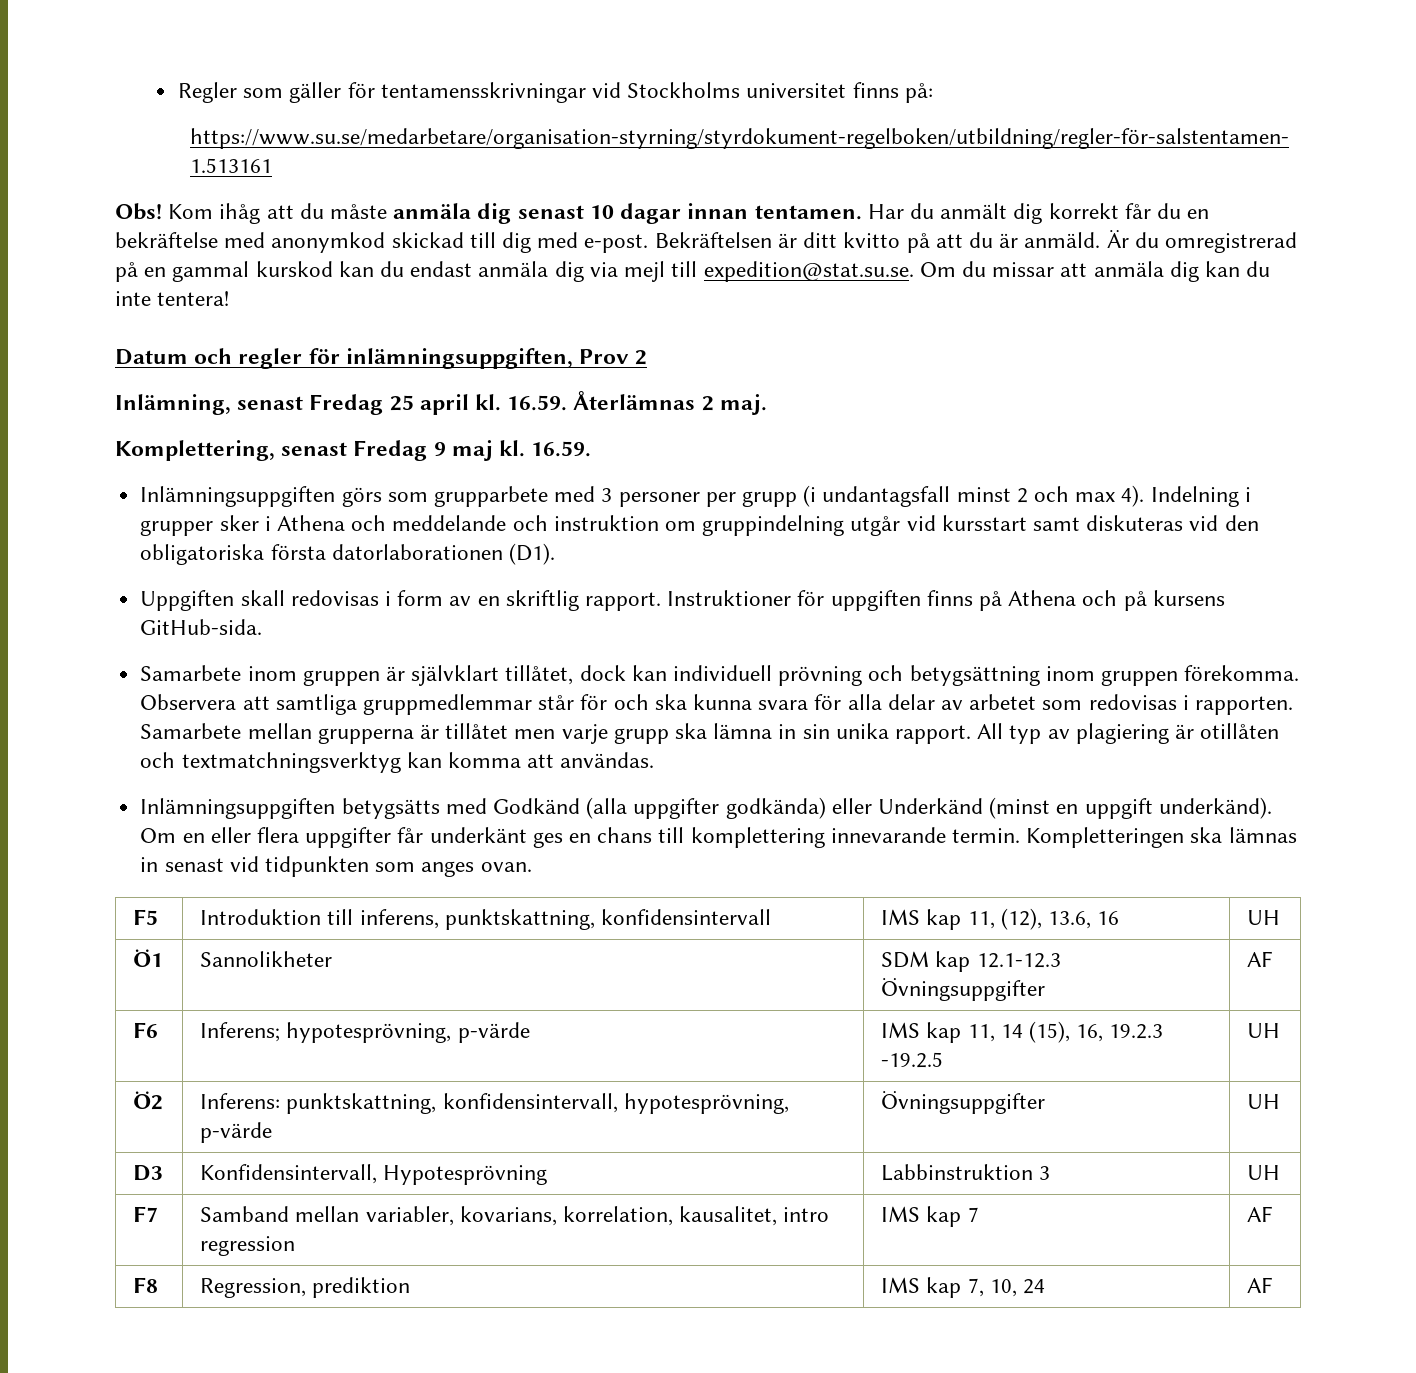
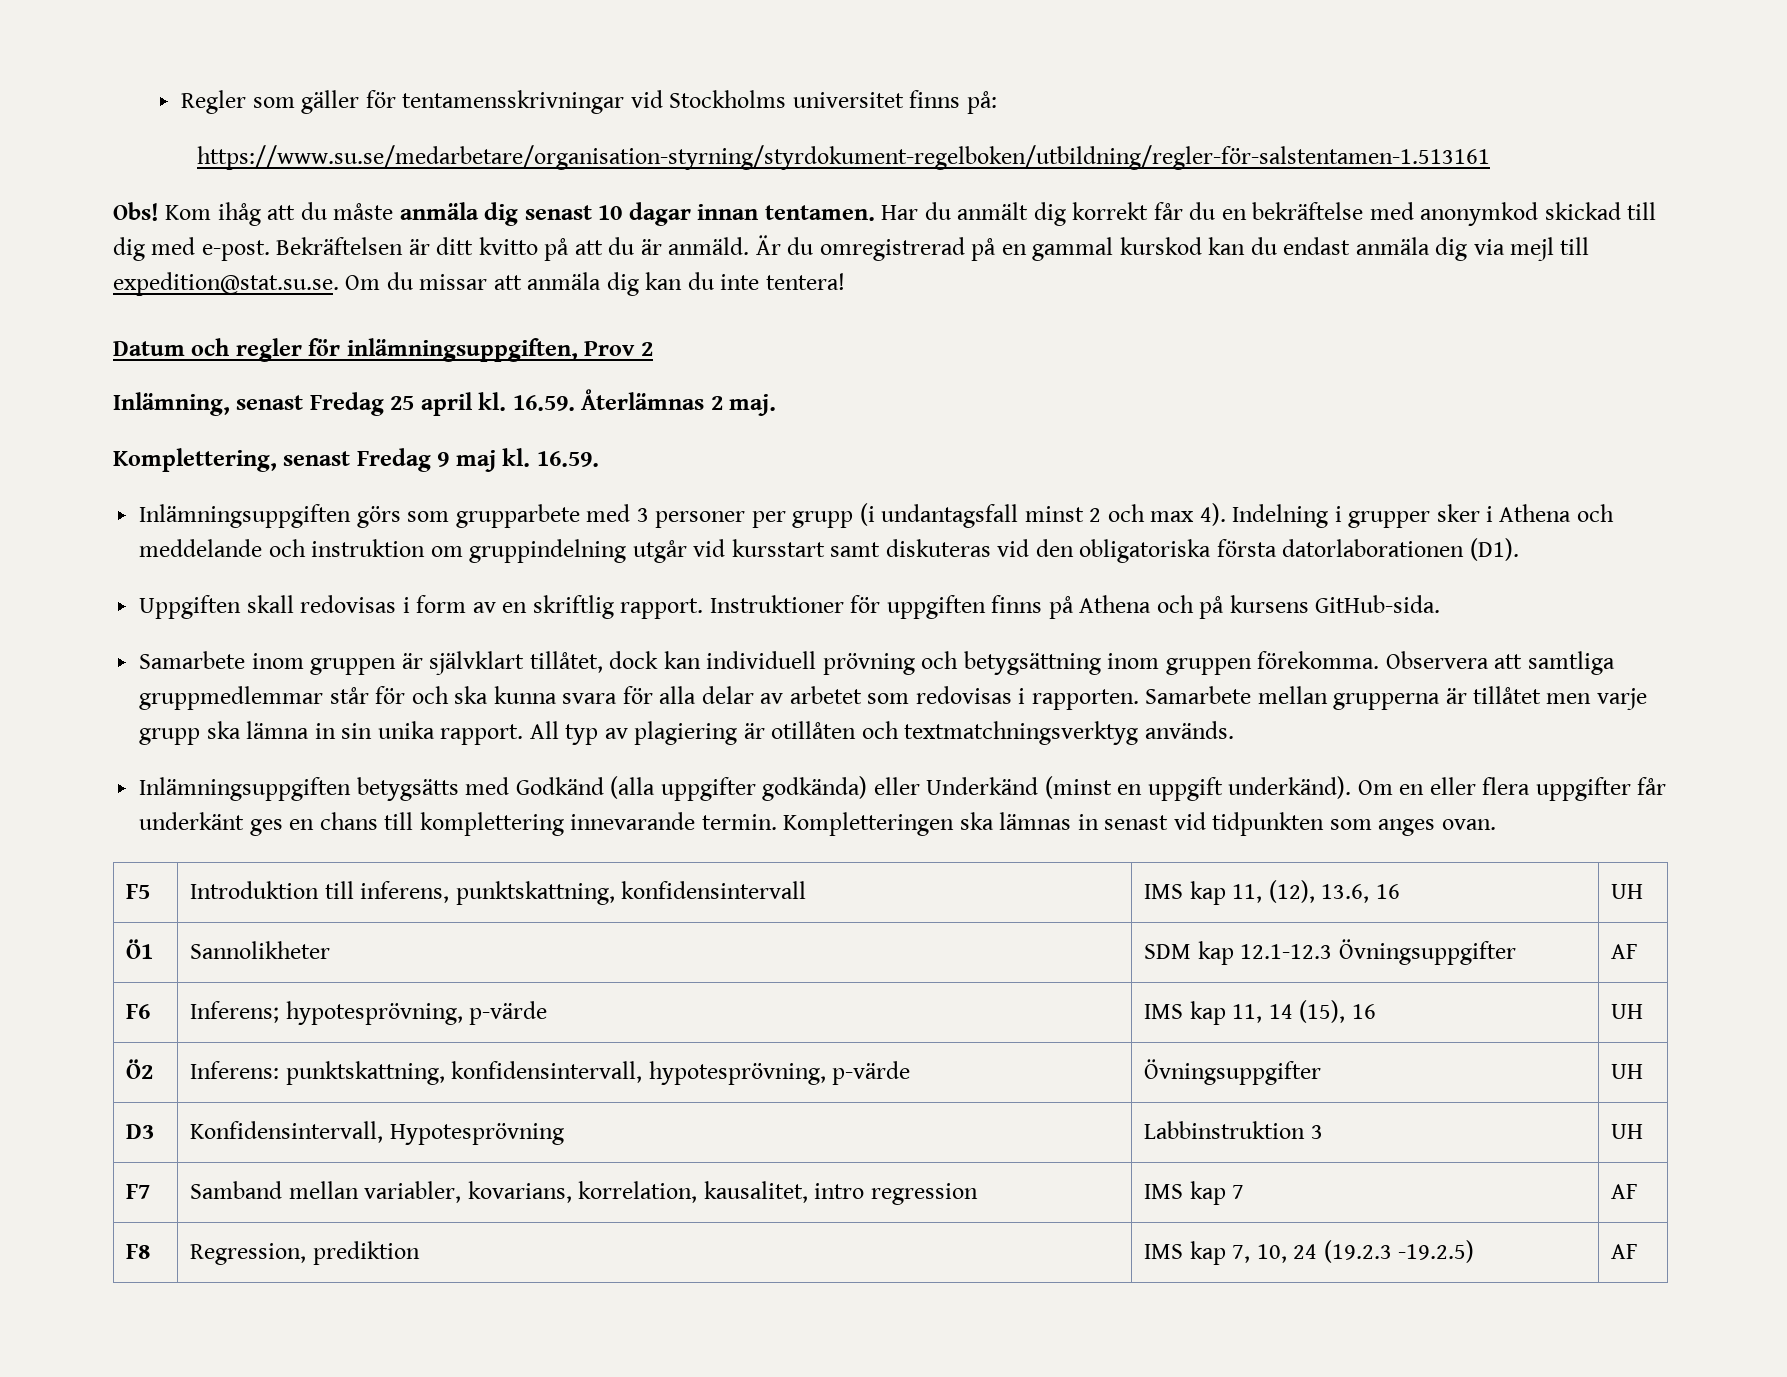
- All typ av plagiering är otillåten och textmatchningsverktyg kan komma att användas.
+ All typ av plagiering är otillåten och textmatchningsverktyg används.
- F6 | Inferens; hypotesprövning, p-värde | IMS kap 11, 14 (15), 16, 19.2.3 -19.2.5 | UH
+ F6 | Inferens; hypotesprövning, p-värde | IMS kap 11, 14 (15), 16 | UH
- F8 | Regression, prediktion | IMS kap 7, 10, 24 | AF
+ F8 | Regression, prediktion | IMS kap 7, 10, 24 (19.2.3 -19.2.5) | AF

